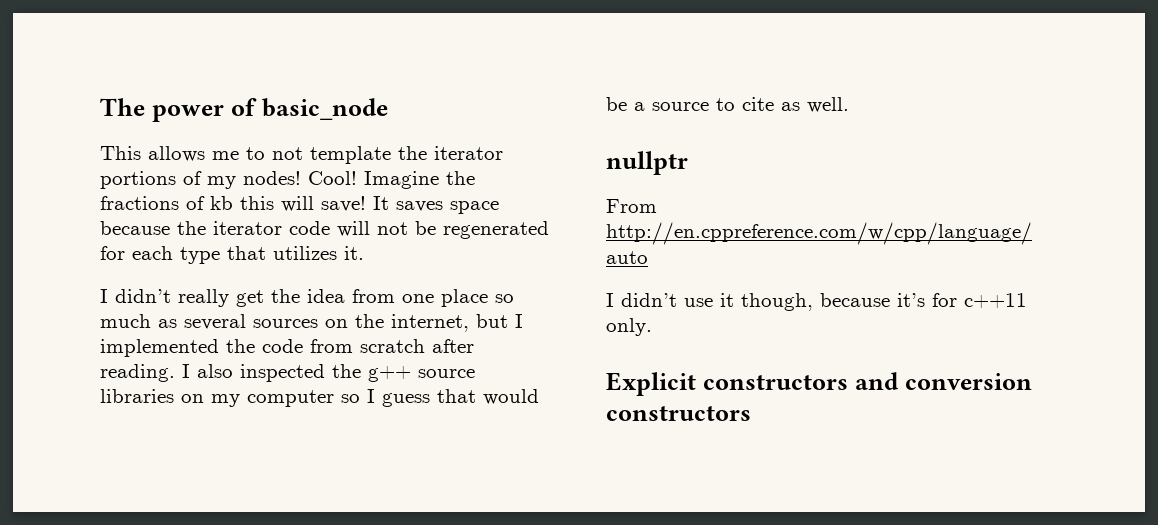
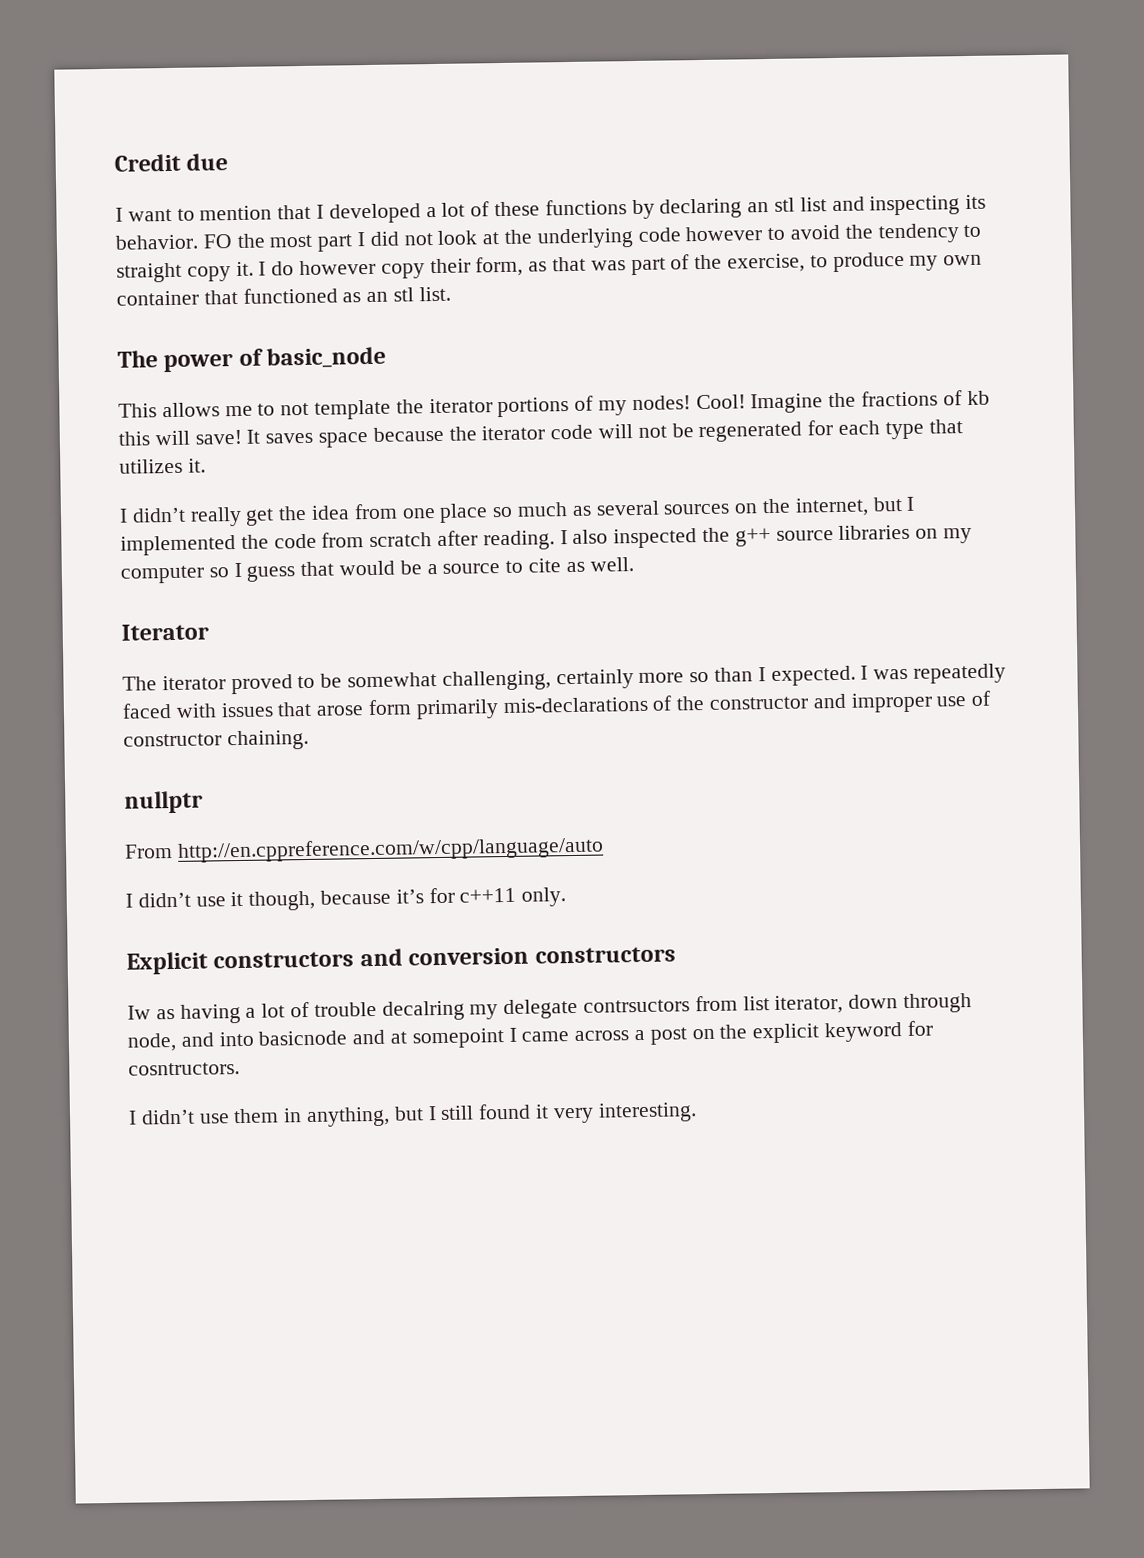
+ Credit due
+ I want to mention that I developed a lot of these functions by declaring an stl list and inspecting its behavior. FO the most part I did not look at the underlying code however to avoid the tendency to straight copy it. I do however copy their form, as that was part of the exercise, to produce my own container that functioned as an stl list.
+ Iterator
+ The iterator proved to be somewhat challenging, certainly more so than I expected. I was repeatedly faced with issues that arose form primarily mis-declarations of the constructor and improper use of constructor chaining.
+ Iw as having a lot of trouble decalring my delegate contrsuctors from list iterator, down through node, and into basicnode and at somepoint I came across a post on the explicit keyword for cosntructors.
+ I didn’t use them in anything, but I still found it very interesting.

